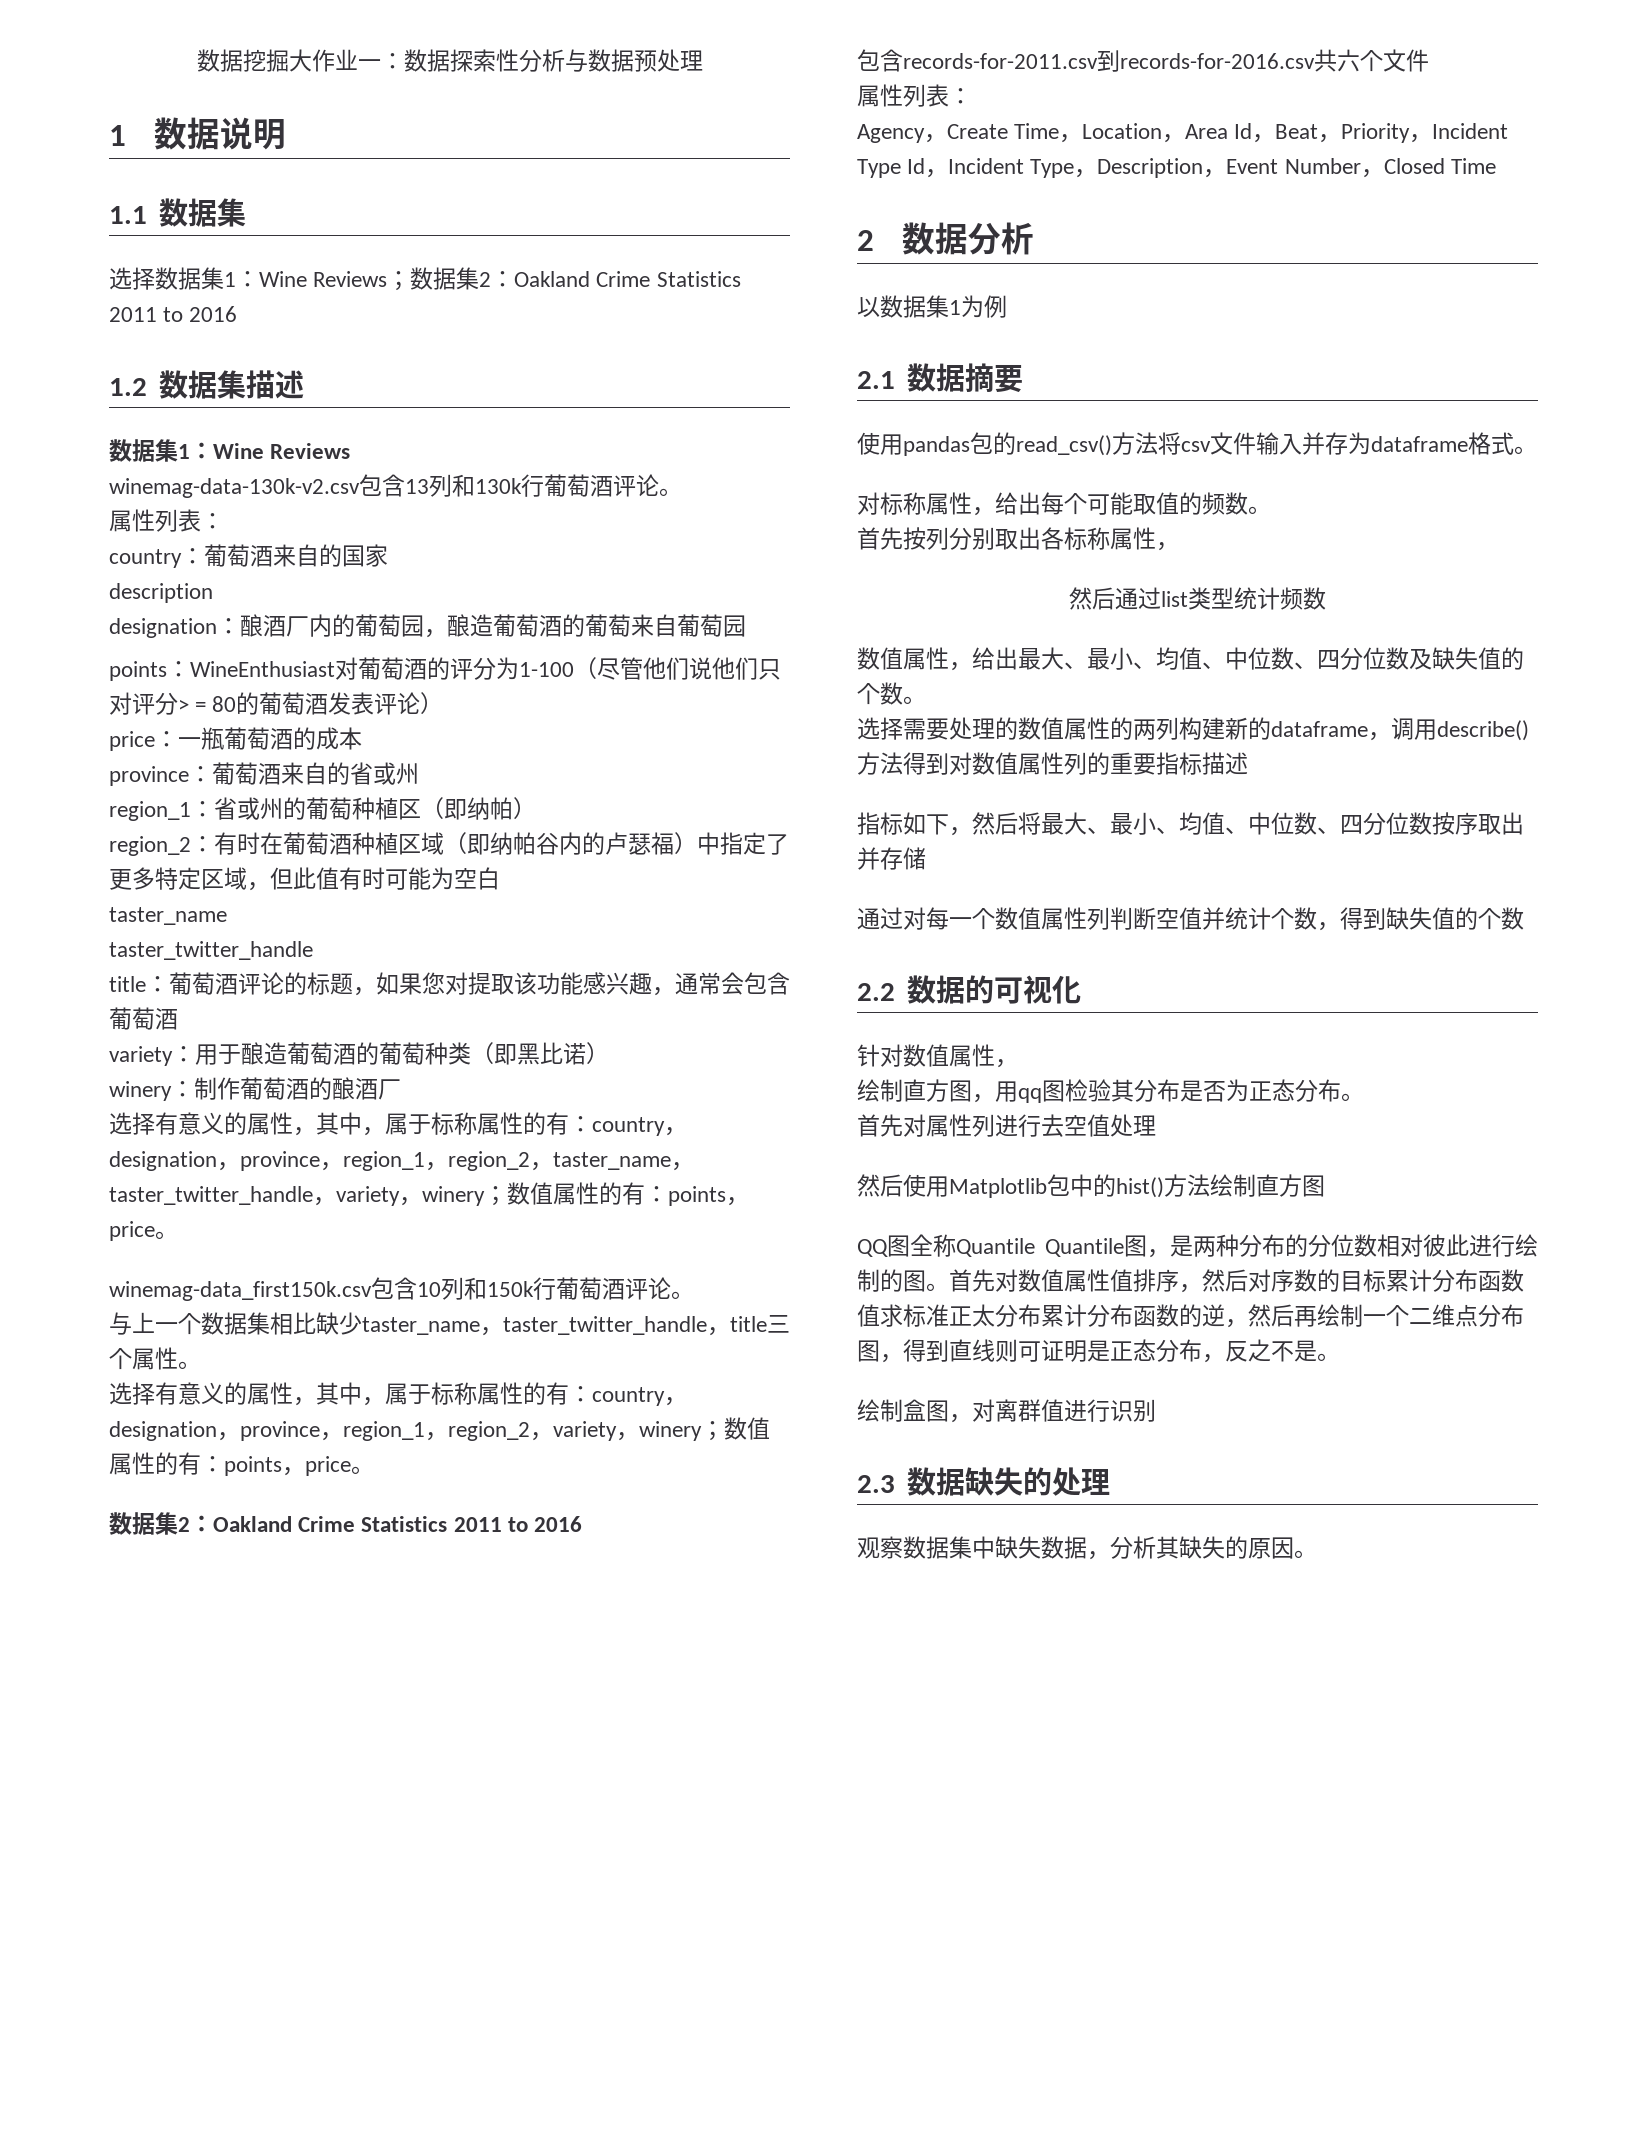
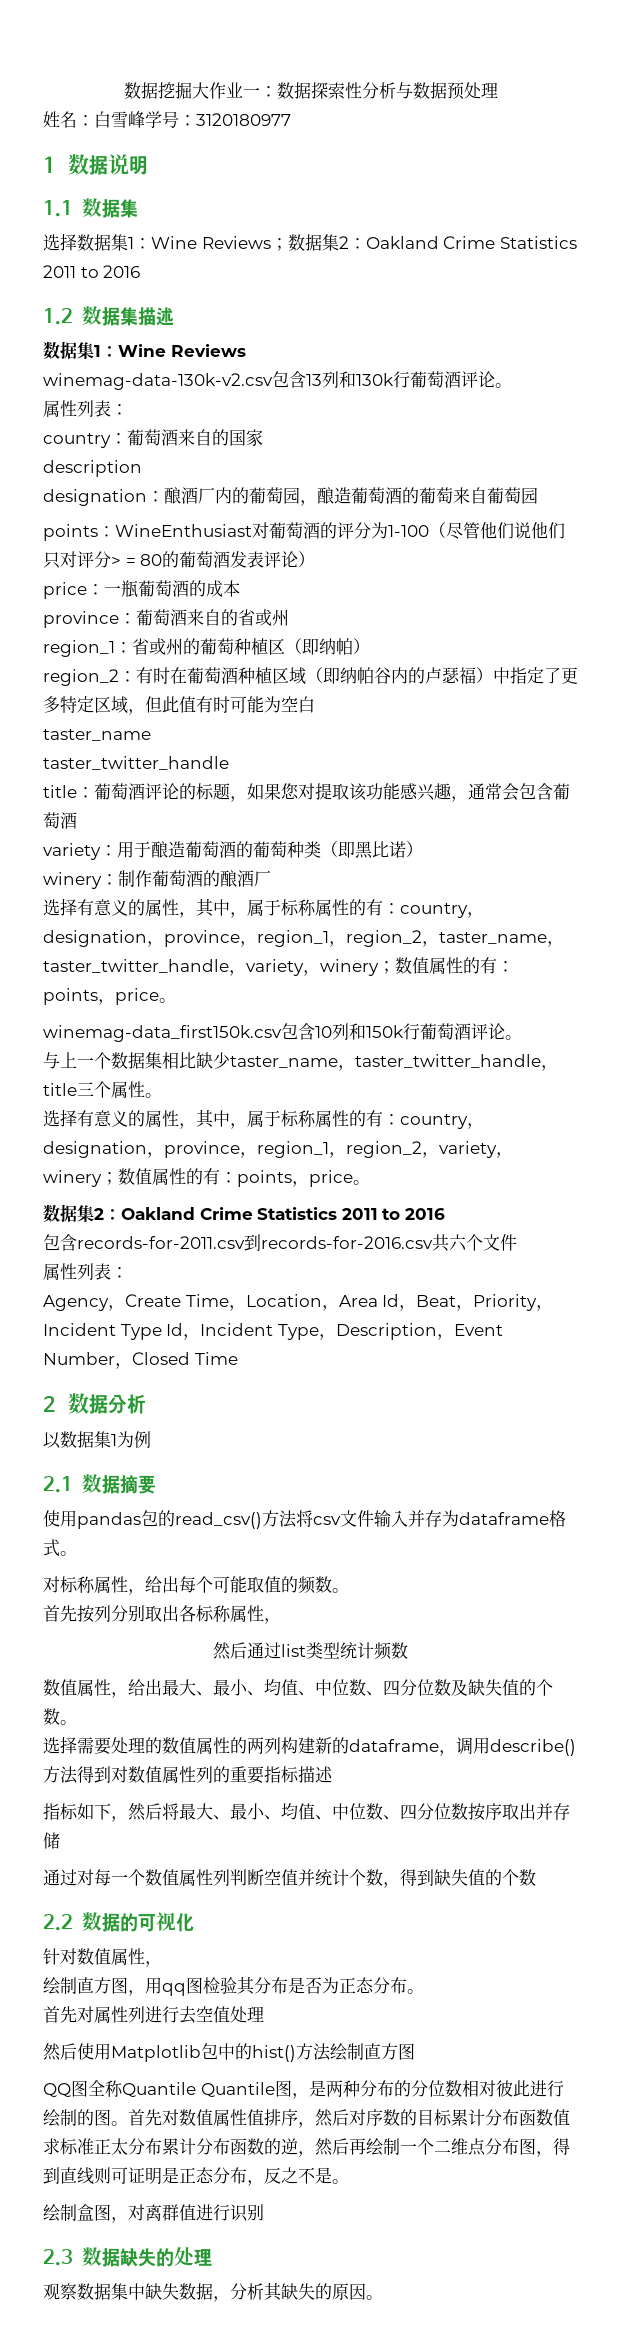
+ 姓名：白雪峰学号：3120180977

